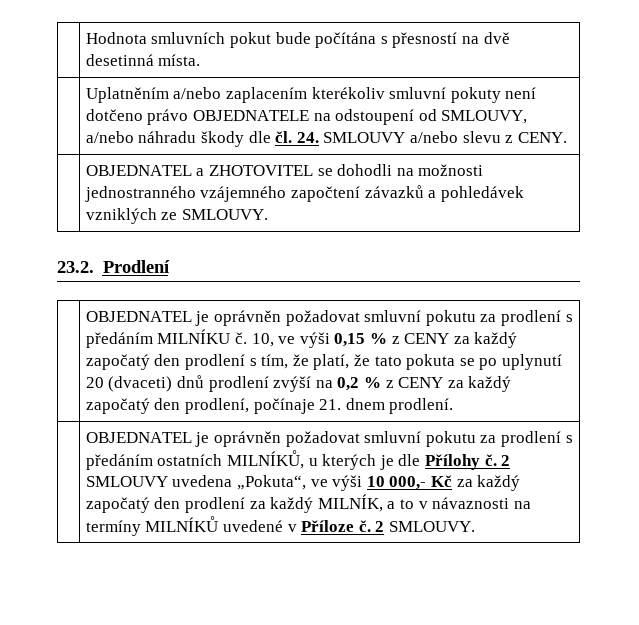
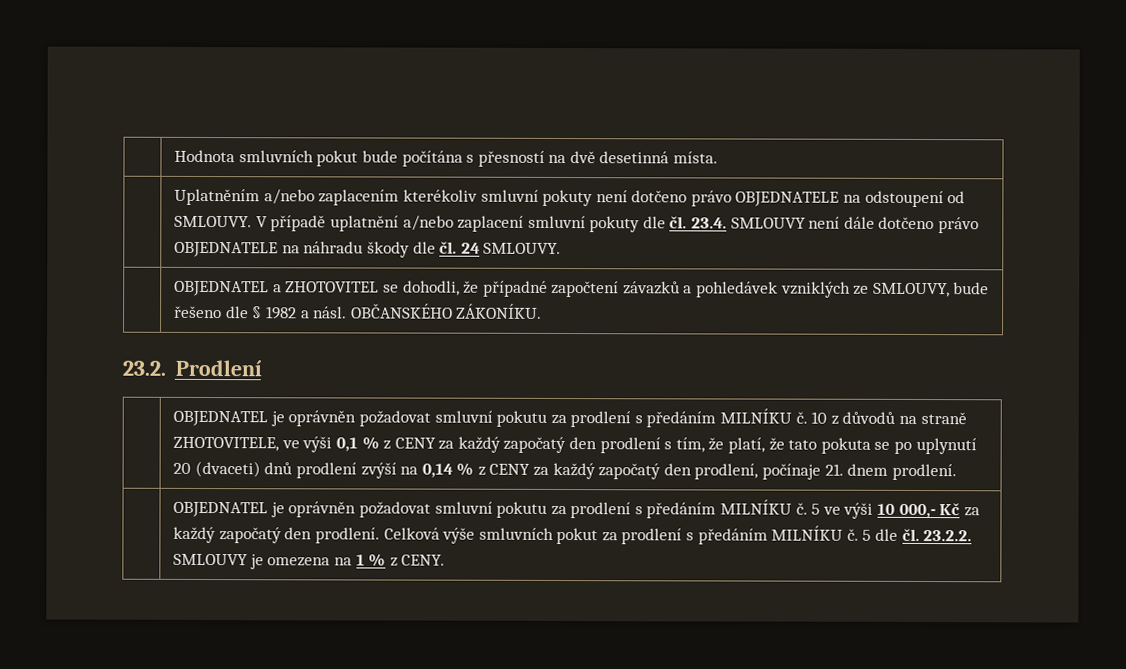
- | Uplatněním a/nebo zaplacením kterékoliv smluvní pokuty není dotčeno právo OBJEDNATELE na odstoupení od SMLOUVY, a/nebo náhradu škody dle čl. 24. SMLOUVY a/nebo slevu z CENY.
+ | Uplatněním a/nebo zaplacením kterékoliv smluvní pokuty není dotčeno právo OBJEDNATELE na odstoupení od SMLOUVY. V případě uplatnění a/nebo zaplacení smluvní pokuty dle čl. 23.4. SMLOUVY není dále dotčeno právo OBJEDNATELE na náhradu škody dle čl. 24 SMLOUVY.
- | OBJEDNATEL a ZHOTOVITEL se dohodli na možnosti jednostranného vzájemného započtení závazků a pohledávek vzniklých ze SMLOUVY.
+ | OBJEDNATEL a ZHOTOVITEL se dohodli, že případné započtení závazků a pohledávek vzniklých ze SMLOUVY, bude řešeno dle § 1982 a násl. OBČANSKÉHO ZÁKONÍKU.
- 10, ve výši 0,15 % z CENY za každý započatý den prodlení s tím, že platí, že tato pokuta se po uplynutí 20 (dvaceti) dnů prodlení zvýší na 0,2 % z CENY za každý započatý den prodlení, počínaje 21. dnem prodlení.
+ 10 z důvodů na straně ZHOTOVITELE, ve výši 0,1 % z CENY za každý započatý den prodlení s tím, že platí, že tato pokuta se po uplynutí 20 (dvaceti) dnů prodlení zvýší na 0,14 % z CENY za každý započatý den prodlení, počínaje 21. dnem prodlení.
- OBJEDNATEL je oprávněn požadovat smluvní pokutu za prodlení s předáním ostatních MILNÍKŮ, u kterých je dle Přílohy č. 2 SMLOUVY uvedena „Pokuta“, ve výši 10 000,- Kč za každý započatý den prodlení za každý MILNÍK, a to v návaznosti na termíny MILNÍKŮ uvedené v Příloze č. 2 SMLOUVY.
+ OBJEDNATEL je oprávněn požadovat smluvní pokutu za prodlení s předáním MILNÍKU č. 5 ve výši 10 000,- Kč za každý započatý den prodlení. Celková výše smluvních pokut za prodlení s předáním MILNÍKU č. 5 dle čl. 23.2.2. SMLOUVY je omezena na 1 % z CENY.

